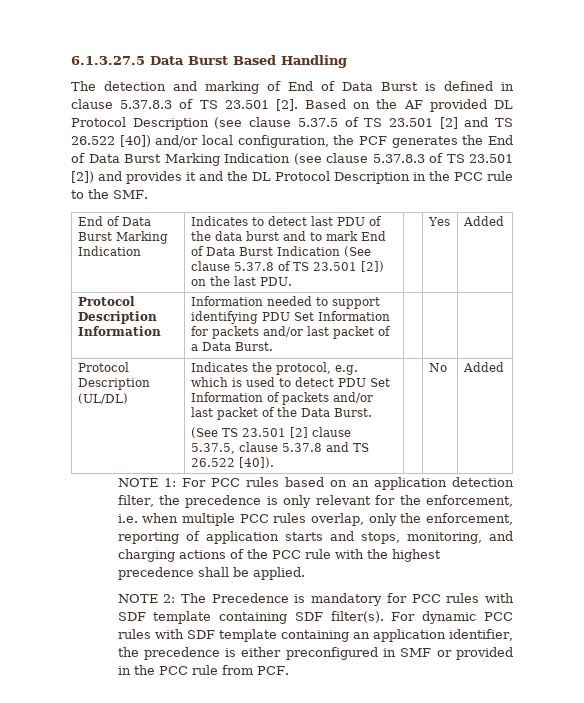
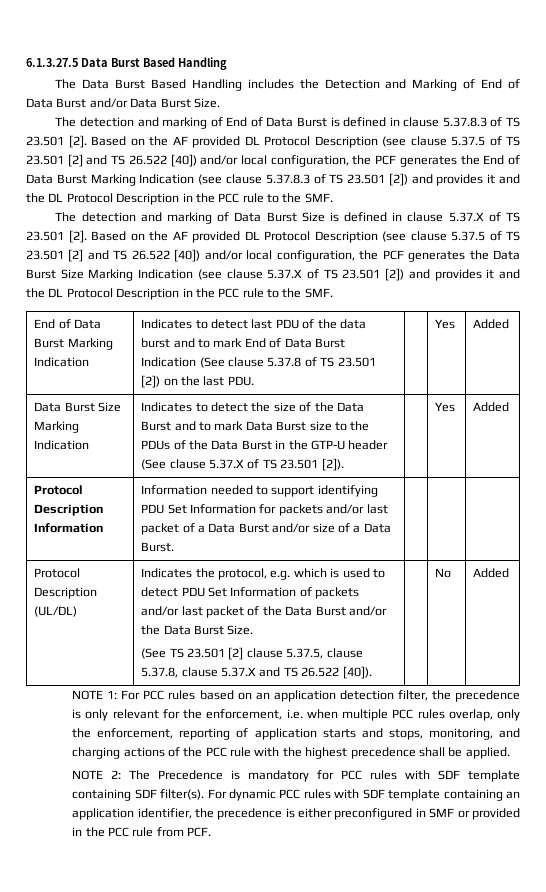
+ The Data Burst Based Handling includes the Detection and Marking of End of Data Burst and/or Data Burst Size.
+ The detection and marking of Data Burst Size is defined in clause 5.37.X of TS 23.501 [2]. Based on the AF provided DL Protocol Description (see clause 5.37.5 of TS 23.501 [2] and TS 26.522 [40]) and/or local configuration, the PCF generates the Data Burst Size Marking Indication (see clause 5.37.X of TS 23.501 [2]) and provides it and the DL Protocol Description in the PCC rule to the SMF.
+ Data Burst Size Marking Indication | Indicates to detect the size of the Data Burst and to mark Data Burst size to the PDUs of the Data Burst in the GTP-U header (See clause 5.37.X of TS 23.501 [2]). | | Yes | Added
- Protocol Description Information | Information needed to support identifying PDU Set Information for packets and/or last packet of a Data Burst. | | |
+ Protocol Description Information | Information needed to support identifying PDU Set Information for packets and/or last packet of a Data Burst and/or size of a Data Burst. | | |
- Indicates the protocol, e.g. which is used to detect PDU Set Information of packets and/or last packet of the Data Burst.
+ Indicates the protocol, e.g. which is used to detect PDU Set Information of packets and/or last packet of the Data Burst and/or the Data Burst Size.
- (See TS 23.501 [2] clause 5.37.5, clause 5.37.8 and TS 26.522 [40]).
+ (See TS 23.501 [2] clause 5.37.5, clause 5.37.8, clause 5.37.X and TS 26.522 [40]).

